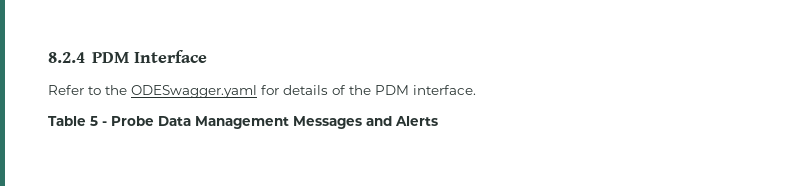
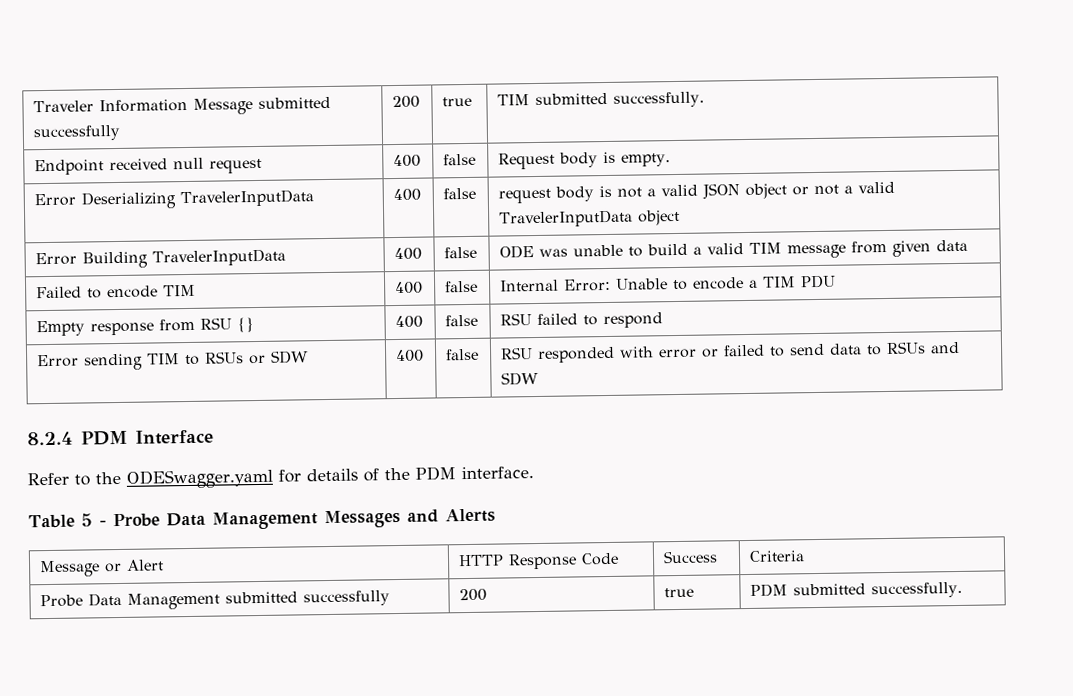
+ Traveler Information Message submitted successfully | 200 | true | TIM submitted successfully.
+ Endpoint received null request | 400 | false | Request body is empty.
+ Error Deserializing TravelerInputData | 400 | false | request body is not a valid JSON object or not a valid TravelerInputData object
+ Error Building TravelerInputData | 400 | false | ODE was unable to build a valid TIM message from given data
+ Failed to encode TIM | 400 | false | Internal Error: Unable to encode a TIM PDU
+ Empty response from RSU {} | 400 | false | RSU failed to respond
+ Error sending TIM to RSUs or SDW | 400 | false | RSU responded with error or failed to send data to RSUs and SDW
+ Message or Alert | HTTP Response Code | Success | Criteria
+ Probe Data Management submitted successfully | 200 | true | PDM submitted successfully.

